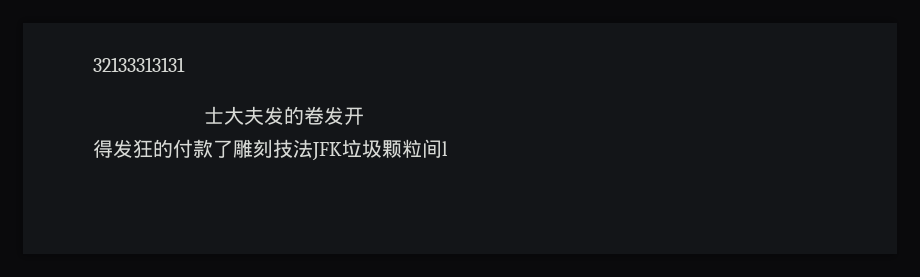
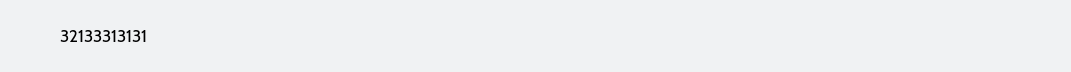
- 士大夫发的卷发开
- 得发狂的付款了雕刻技法JFK垃圾颗粒间l

